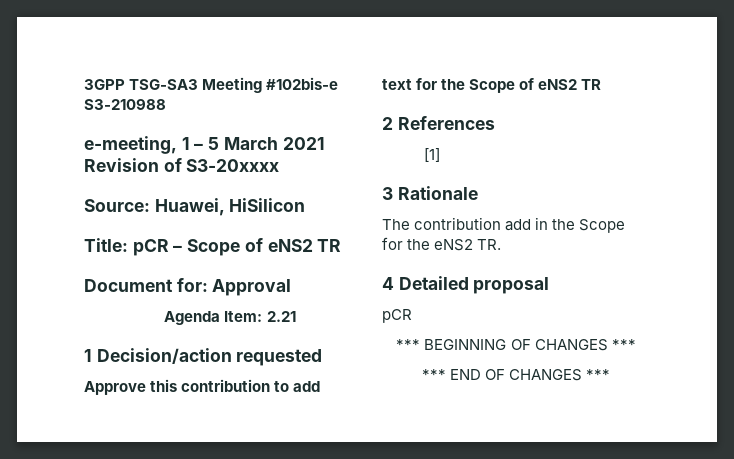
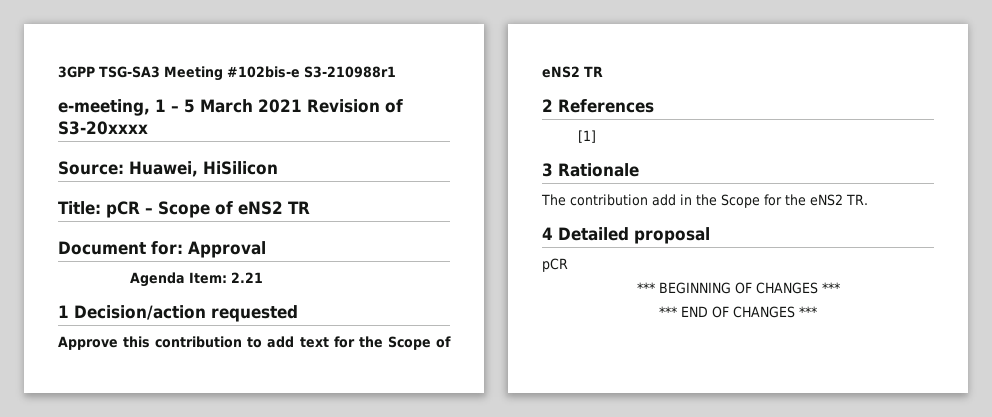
- 3GPP TSG-SA3 Meeting #102bis-e S3-210988
+ 3GPP TSG-SA3 Meeting #102bis-e S3-210988r1

